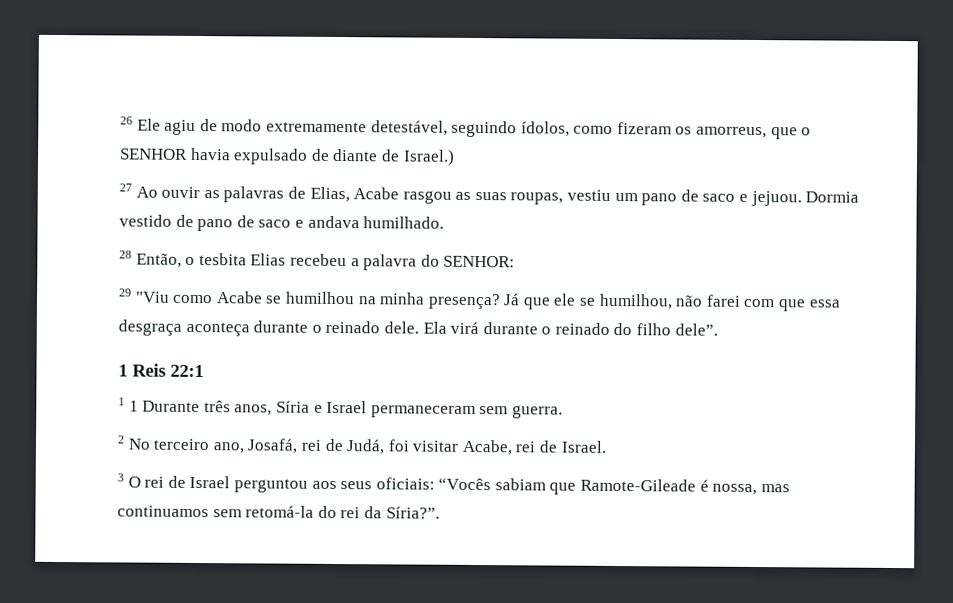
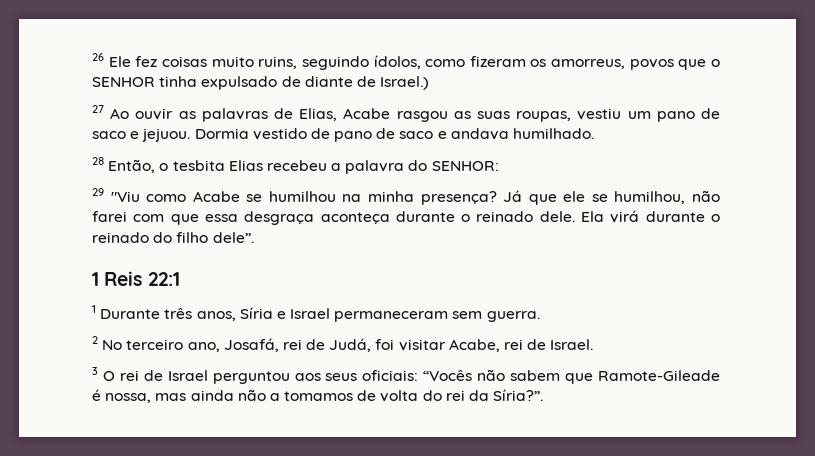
- 26 Ele agiu de modo extremamente detestável, seguindo ídolos, como fizeram os amorreus, que o SENHOR havia expulsado de diante de Israel.)
+ 26 Ele fez coisas muito ruins, seguindo ídolos, como fizeram os amorreus, povos que o SENHOR tinha expulsado de diante de Israel.)
- 1 1 Durante três anos, Síria e Israel permaneceram sem guerra.
+ 1 Durante três anos, Síria e Israel permaneceram sem guerra.
- 3 O rei de Israel perguntou aos seus oficiais: “Vocês sabiam que Ramote-Gileade é nossa, mas continuamos sem retomá-la do rei da Síria?”.
+ 3 O rei de Israel perguntou aos seus oficiais: “Vocês não sabem que Ramote-Gileade é nossa, mas ainda não a tomamos de volta do rei da Síria?”.

